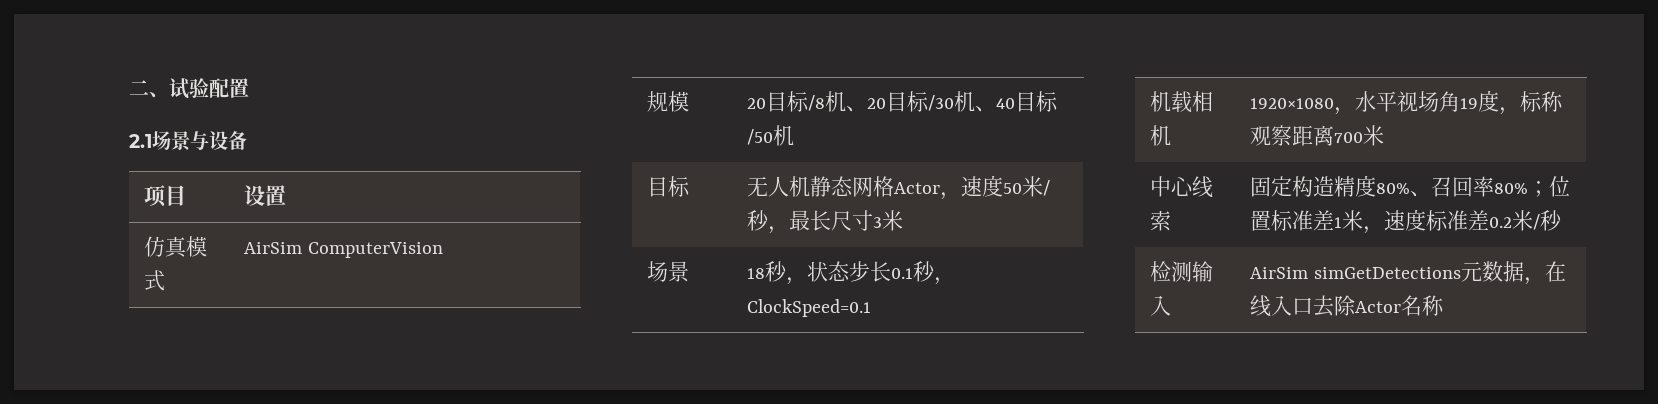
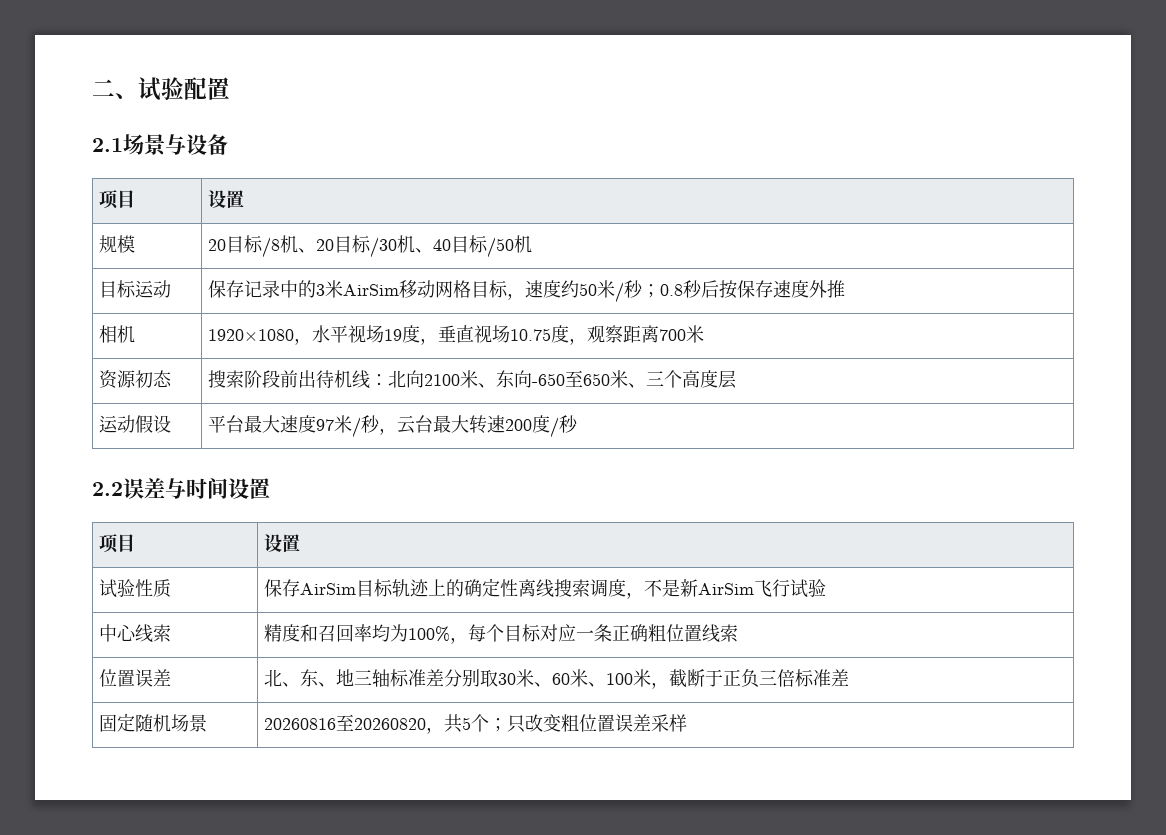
- 仿真模式 | AirSim ComputerVision
- 目标 | 无人机静态网格Actor，速度50米/秒，最长尺寸3米
- 场景 | 18秒，状态步长0.1秒，ClockSpeed=0.1
- 机载相机 | 1920×1080，水平视场角19度，标称观察距离700米
+ 目标运动 | 保存记录中的3米AirSim移动网格目标，速度约50米/秒；0.8秒后按保存速度外推
+ 相机 | 1920×1080，水平视场19度，垂直视场10.75度，观察距离700米
- 中心线索 | 固定构造精度80%、召回率80%；位置标准差1米，速度标准差0.2米/秒
- 检测输入 | AirSim simGetDetections元数据，在线入口去除Actor名称
+ 资源初态 | 搜索阶段前出待机线：北向2100米、东向-650至650米、三个高度层
+ 运动假设 | 平台最大速度97米/秒，云台最大转速200度/秒
+ 2.2误差与时间设置
+ 项目 | 设置
+ 试验性质 | 保存AirSim目标轨迹上的确定性离线搜索调度，不是新AirSim飞行试验
+ 中心线索 | 精度和召回率均为100%，每个目标对应一条正确粗位置线索
+ 位置误差 | 北、东、地三轴标准差分别取30米、60米、100米，截断于正负三倍标准差
+ 固定随机场景 | 20260816至20260820，共5个；只改变粗位置误差采样

